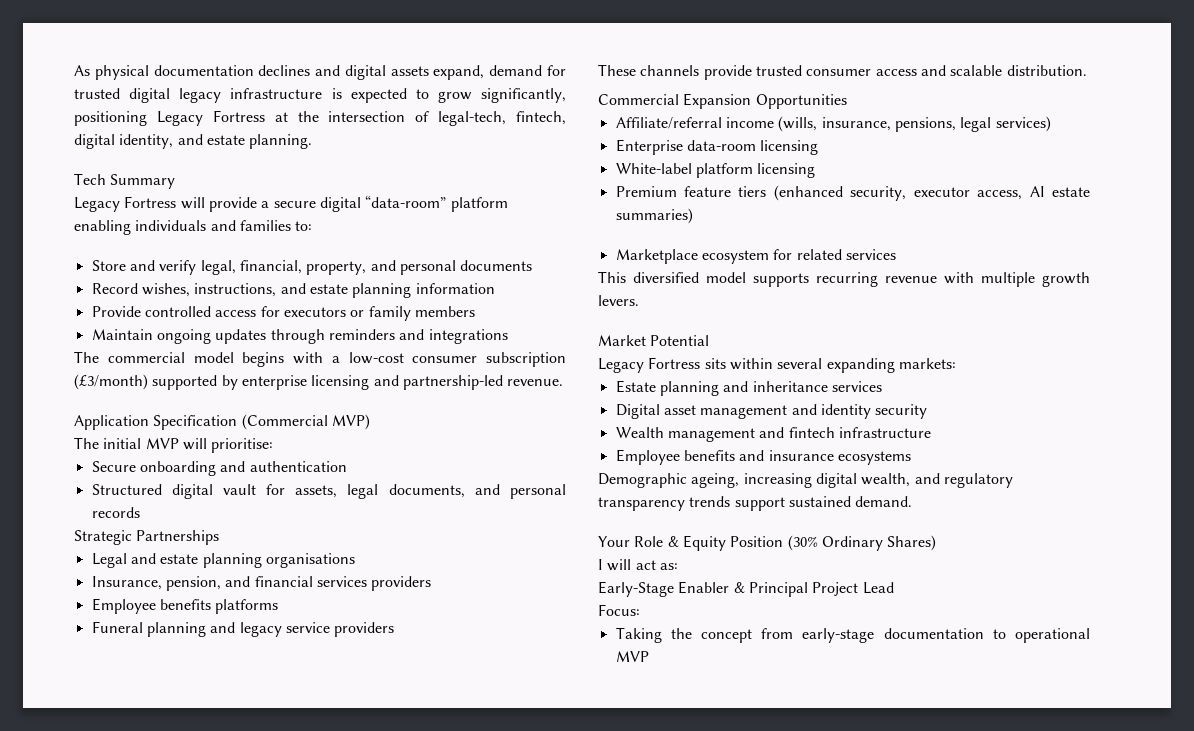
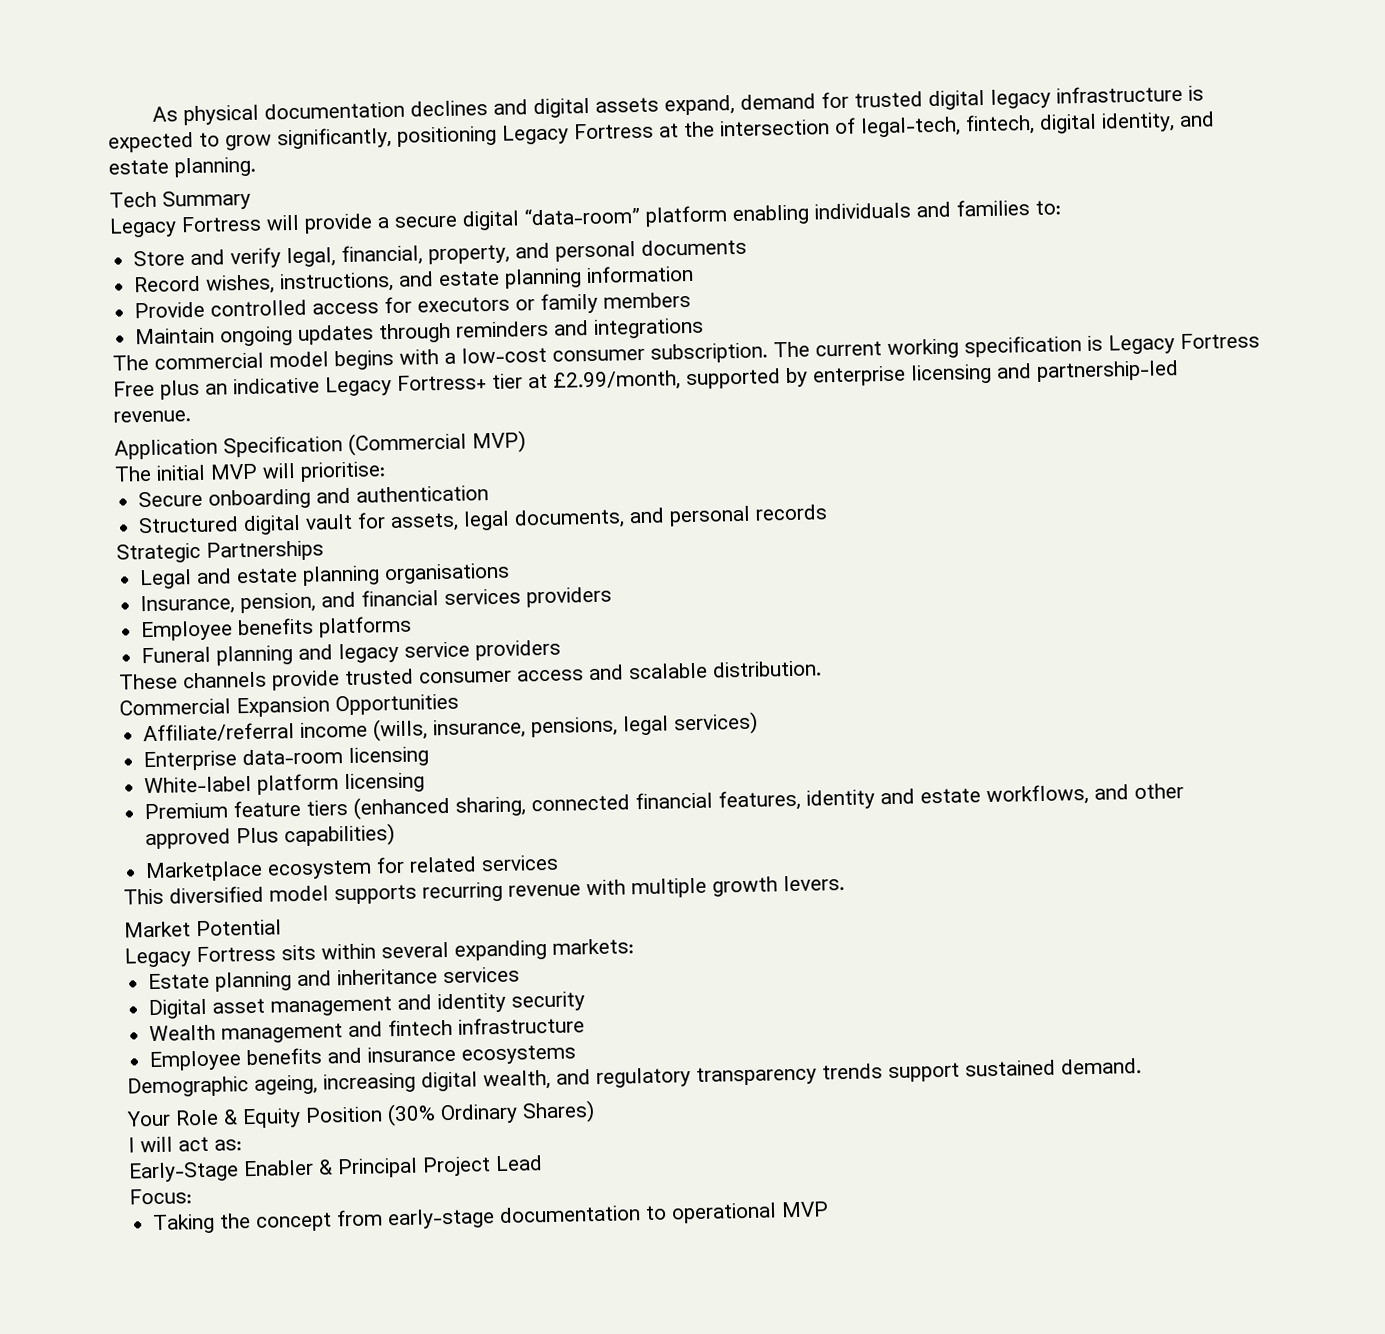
- The commercial model begins with a low-cost consumer subscription (£3/month) supported by enterprise licensing and partnership-led revenue.
+ The commercial model begins with a low-cost consumer subscription. The current working specification is Legacy Fortress Free plus an indicative Legacy Fortress+ tier at £2.99/month, supported by enterprise licensing and partnership-led revenue.
- Premium feature tiers (enhanced security, executor access, AI estate summaries)
+ Premium feature tiers (enhanced sharing, connected financial features, identity and estate workflows, and other approved Plus capabilities)

